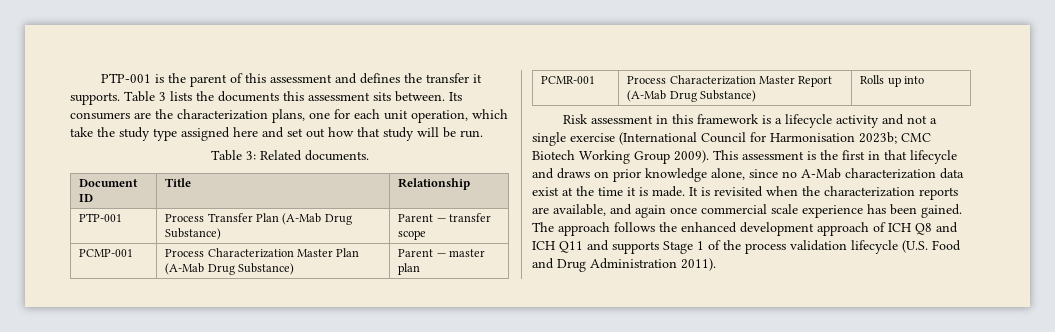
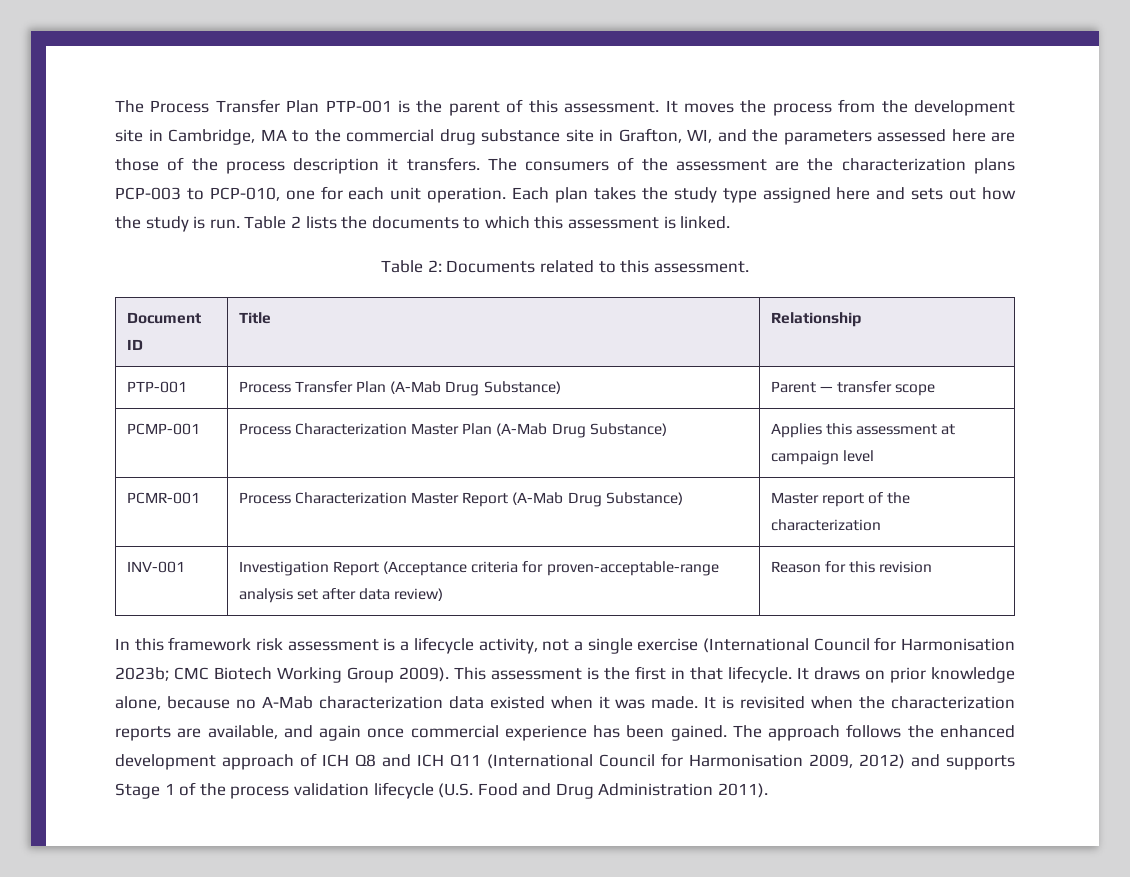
- PTP-001 is the parent of this assessment and defines the transfer it supports. Table 3 lists the documents this assessment sits between. Its consumers are the characterization plans, one for each unit operation, which take the study type assigned here and set out how that study will be run.
- Table 3: Related documents.
+ The Process Transfer Plan PTP-001 is the parent of this assessment. It moves the process from the development site in Cambridge, MA to the commercial drug substance site in Grafton, WI, and the parameters assessed here are those of the process description it transfers. The consumers of the assessment are the characterization plans PCP-003 to PCP-010, one for each unit operation. Each plan takes the study type assigned here and sets out how the study is run. Table 2 lists the documents to which this assessment is linked.
+ Table 2: Documents related to this assessment.
- PCMP-001 | Process Characterization Master Plan (A-Mab Drug Substance) | Parent — master plan
+ PCMP-001 | Process Characterization Master Plan (A-Mab Drug Substance) | Applies this assessment at campaign level
- PCMR-001 | Process Characterization Master Report (A-Mab Drug Substance) | Rolls up into
- Risk assessment in this framework is a lifecycle activity and not a single exercise (International Council for Harmonisation 2023b; CMC Biotech Working Group 2009).
+ PCMR-001 | Process Characterization Master Report (A-Mab Drug Substance) | Master report of the characterization
+ INV-001 | Investigation Report (Acceptance criteria for proven-acceptable-range analysis set after data review) | Reason for this revision
+ In this framework risk assessment is a lifecycle activity, not a single exercise (International Council for Harmonisation 2023b; CMC Biotech Working Group 2009).
- This assessment is the first in that lifecycle and draws on prior knowledge alone, since no A-Mab characterization data exist at the time it is made.
+ This assessment is the first in that lifecycle. It draws on prior knowledge alone, because no A-Mab characterization data existed when it was made.
- It is revisited when the characterization reports are available, and again once commercial scale experience has been gained.
+ It is revisited when the characterization reports are available, and again once commercial experience has been gained.
- The approach follows the enhanced development approach of ICH Q8 and ICH Q11 and supports Stage 1 of the process validation lifecycle (U.S. Food and Drug Administration 2011).
+ The approach follows the enhanced development approach of ICH Q8 and ICH Q11 (International Council for Harmonisation 2009, 2012) and supports Stage 1 of the process validation lifecycle (U.S. Food and Drug Administration 2011).

